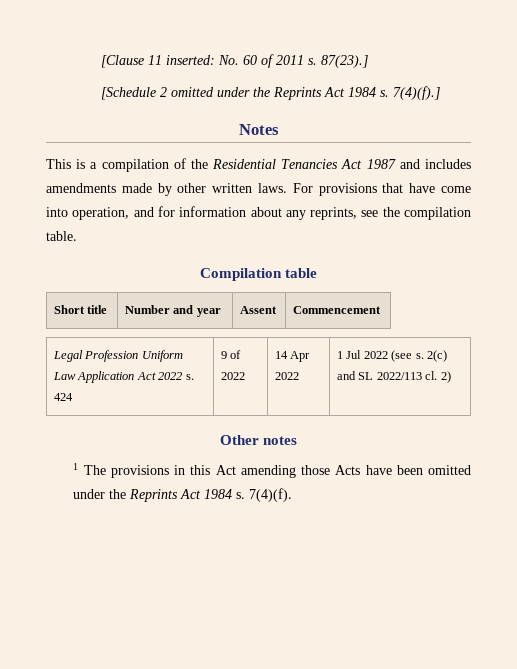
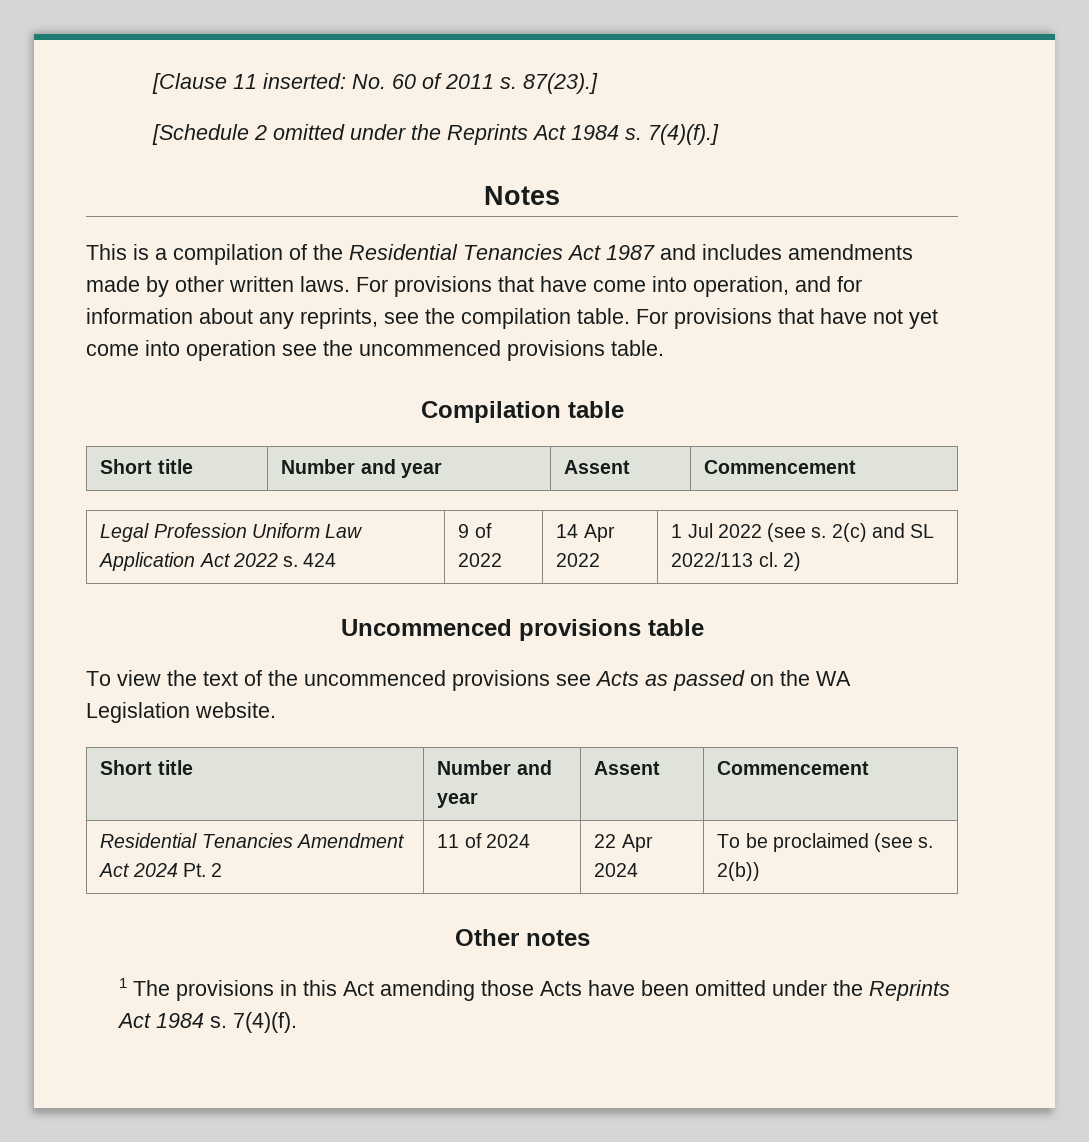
+ For provisions that have not yet come into operation see the uncommenced provisions table.
+ Uncommenced provisions table
+ To view the text of the uncommenced provisions see Acts as passed on the WA Legislation website.
+ Short title | Number and year | Assent | Commencement
+ Residential Tenancies Amendment Act 2024 Pt. 2 | 11 of 2024 | 22 Apr 2024 | To be proclaimed (see s. 2(b))

